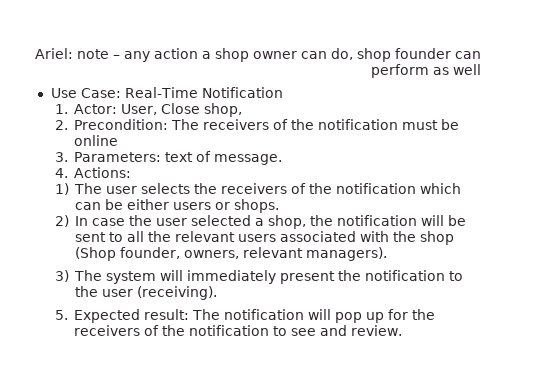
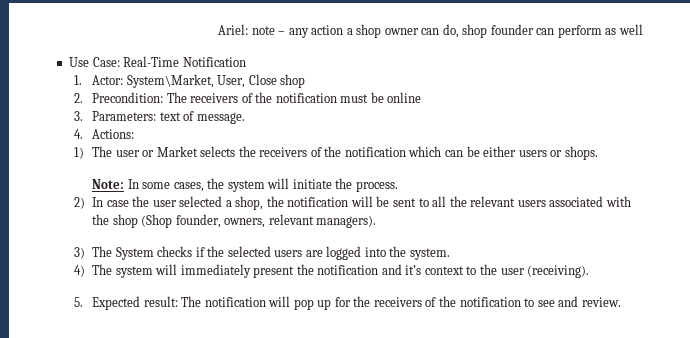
- 1. Actor: User, Close shop,
+ 1. Actor: System\Market, User, Close shop
- 1) The user selects the receivers of the notification which can be either users or shops.
+ 1) The user or Market selects the receivers of the notification which can be either users or shops.
+ Note: In some cases, the system will initiate the process.
- 3) The system will immediately present the notification to the user (receiving).
+ 3) The System checks if the selected users are logged into the system.
+ 4) The system will immediately present the notification and it’s context to the user (receiving).

